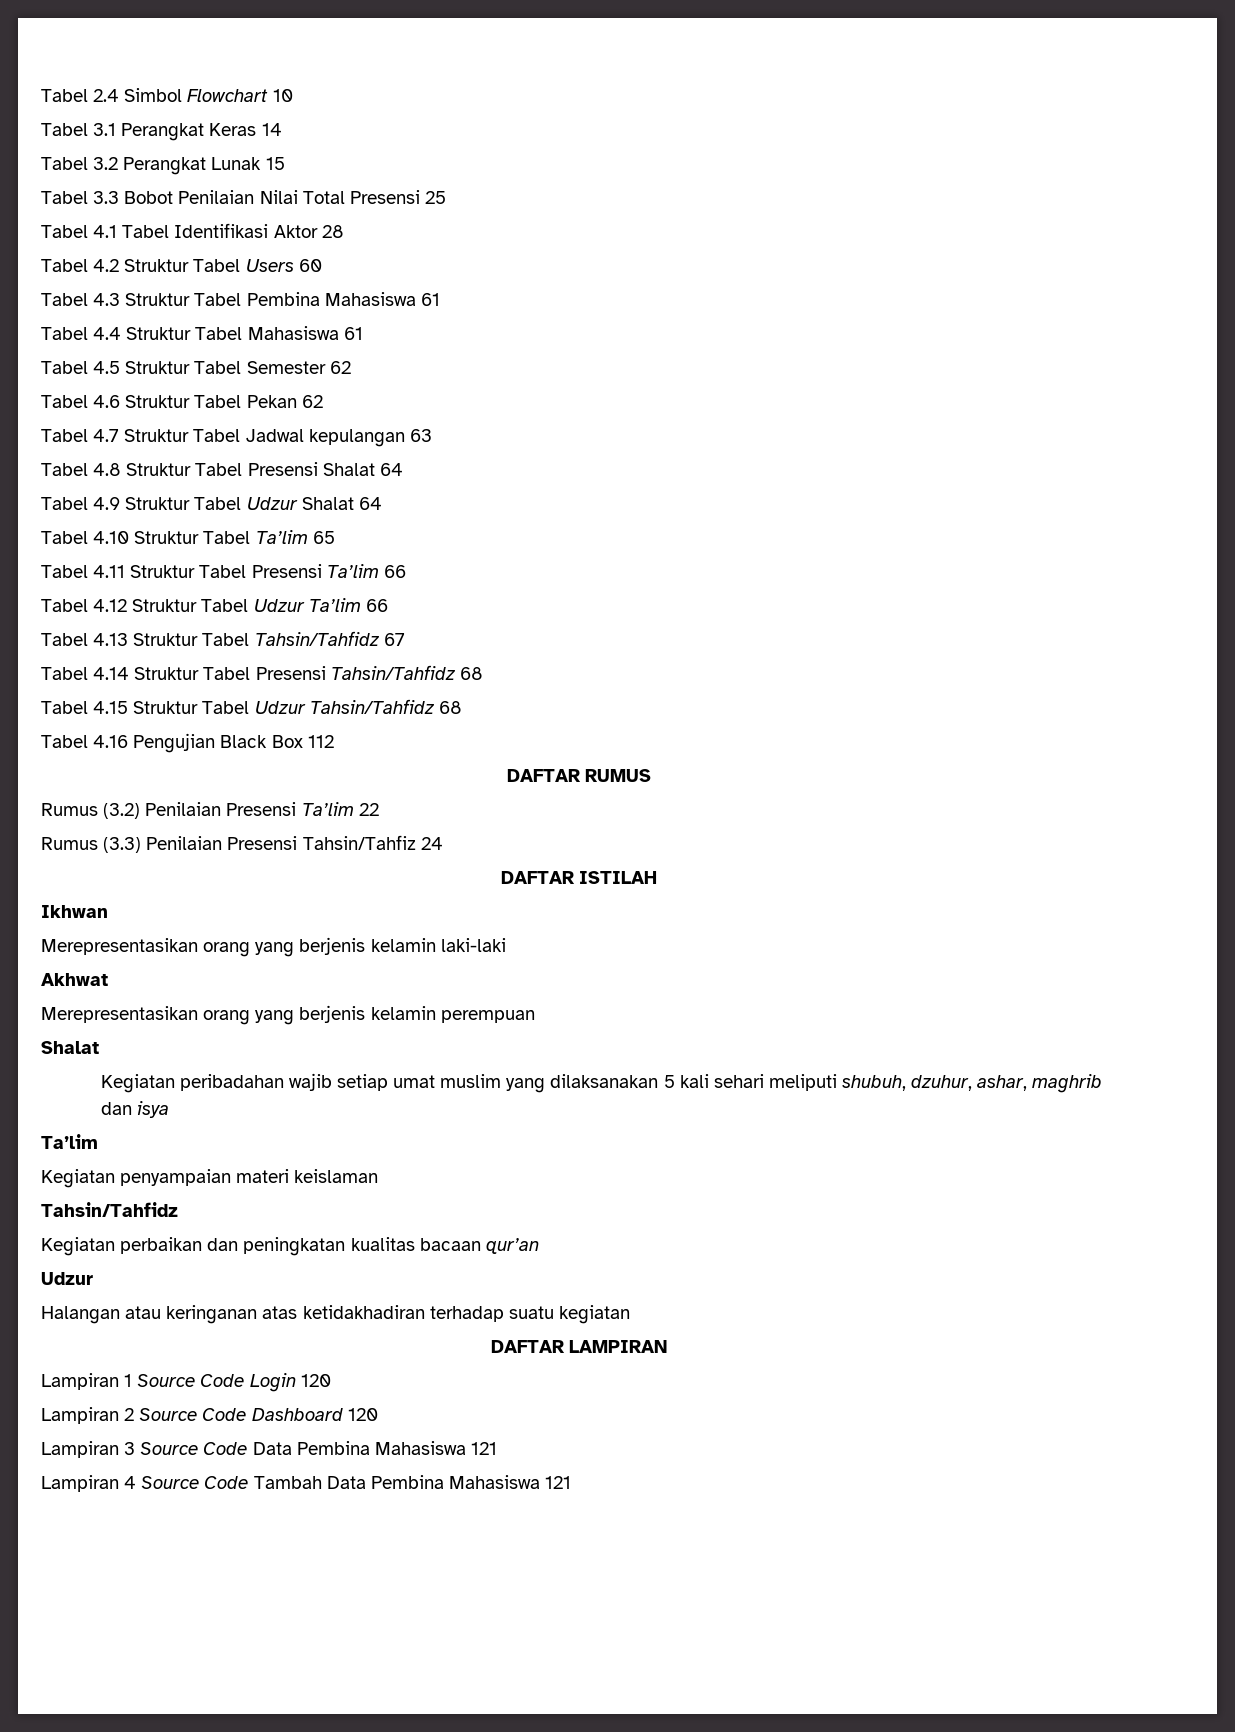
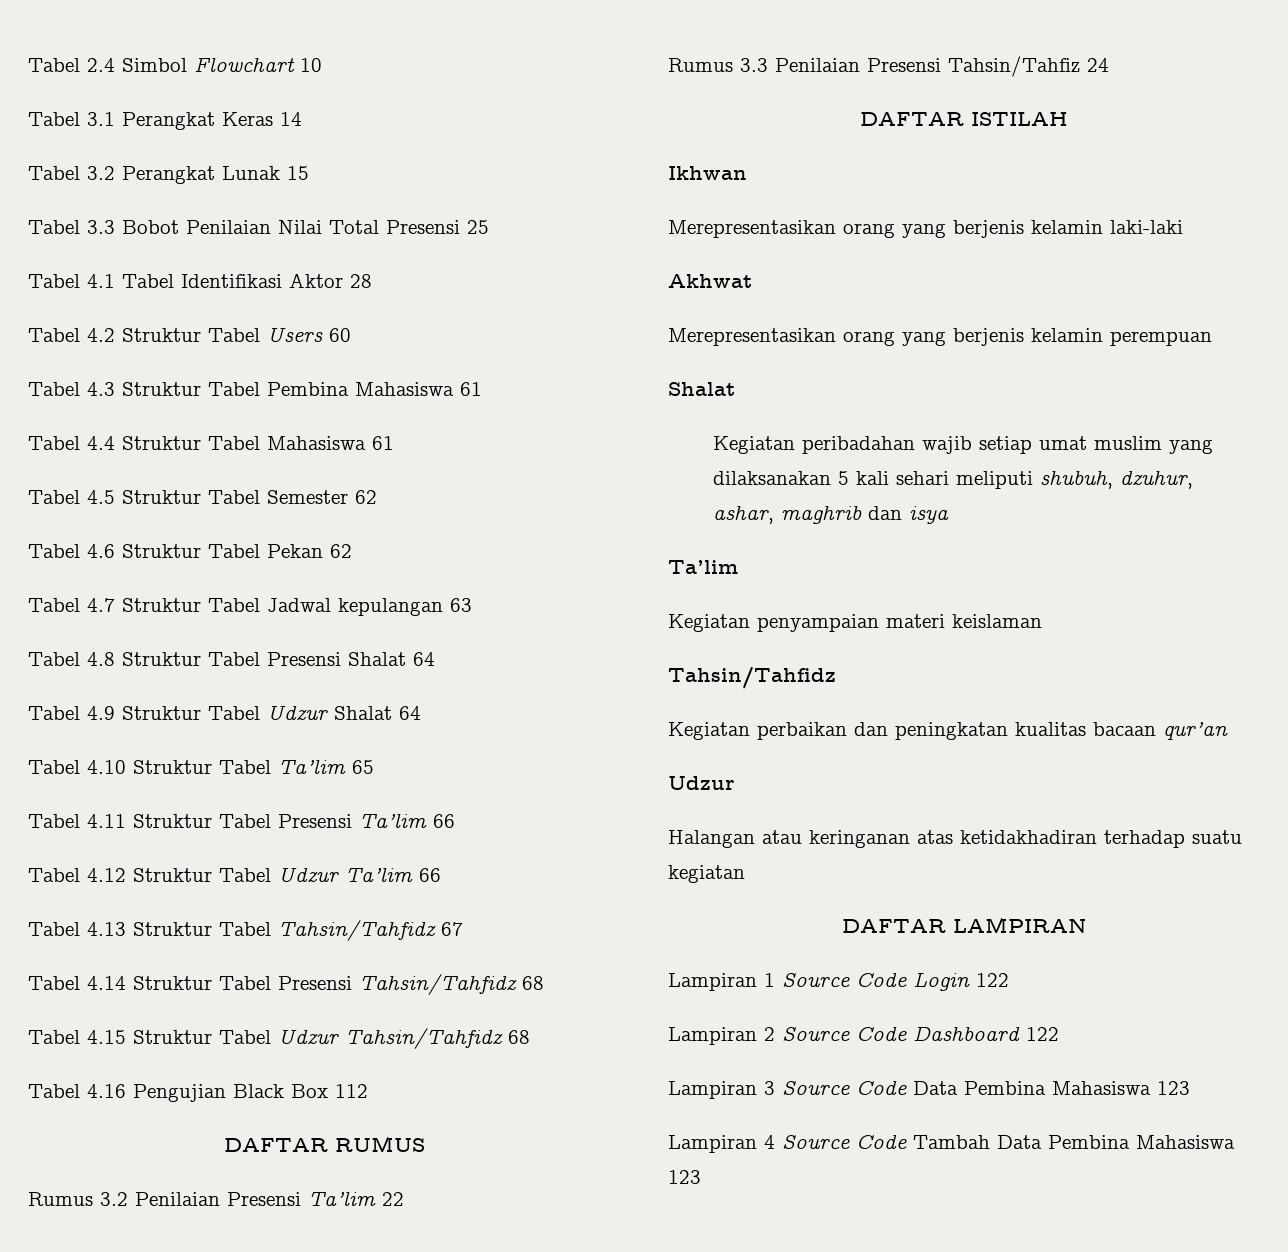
- Rumus (3.2) Penilaian Presensi Ta’lim 22
+ Rumus 3.2 Penilaian Presensi Ta’lim 22
- Rumus (3.3) Penilaian Presensi Tahsin/Tahfiz 24
+ Rumus 3.3 Penilaian Presensi Tahsin/Tahfiz 24
- Lampiran 1 Source Code Login 120
+ Lampiran 1 Source Code Login 122
- Lampiran 2 Source Code Dashboard 120
+ Lampiran 2 Source Code Dashboard 122
- Lampiran 3 Source Code Data Pembina Mahasiswa 121
+ Lampiran 3 Source Code Data Pembina Mahasiswa 123
- Lampiran 4 Source Code Tambah Data Pembina Mahasiswa 121
+ Lampiran 4 Source Code Tambah Data Pembina Mahasiswa 123

